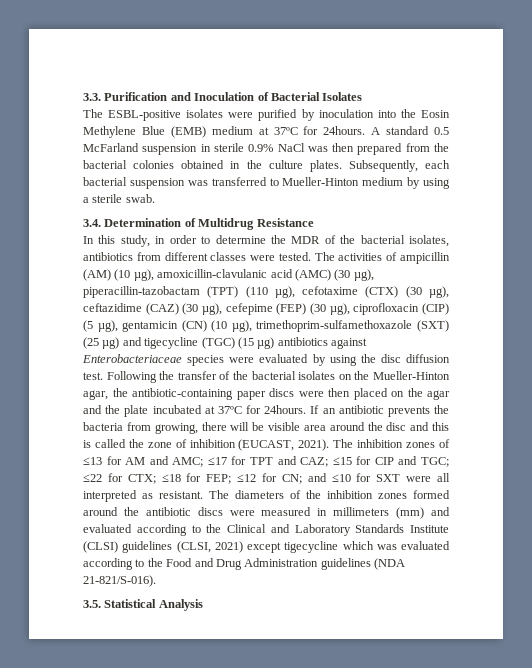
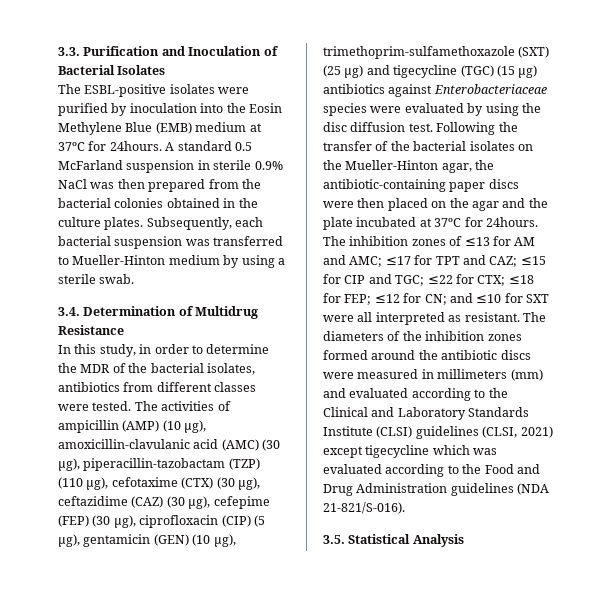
- The activities of ampicillin (AM) (10 µg), amoxicillin-clavulanic acid (AMC) (30 µg), piperacillin-tazobactam (TPT) (110 µg), cefotaxime (CTX) (30 µg), ceftazidime (CAZ) (30 µg), cefepime (FEP) (30 µg), ciprofloxacin (CIP) (5 µg), gentamicin (CN) (10 µg), trimethoprim-sulfamethoxazole (SXT) (25 µg) and tigecycline (TGC) (15 µg) antibiotics against Enterobacteriaceae species were evaluated by using the disc diffusion test.
+ The activities of ampicillin (AMP) (10 µg), amoxicillin-clavulanic acid (AMC) (30 µg), piperacillin-tazobactam (TZP) (110 µg), cefotaxime (CTX) (30 µg), ceftazidime (CAZ) (30 µg), cefepime (FEP) (30 µg), ciprofloxacin (CIP) (5 µg), gentamicin (GEN) (10 µg), trimethoprim-sulfamethoxazole (SXT) (25 µg) and tigecycline (TGC) (15 µg) antibiotics against Enterobacteriaceae species were evaluated by using the disc diffusion test.
- If an antibiotic prevents the bacteria from growing, there will be visible area around the disc and this is called the zone of inhibition (EUCAST, 2021).

